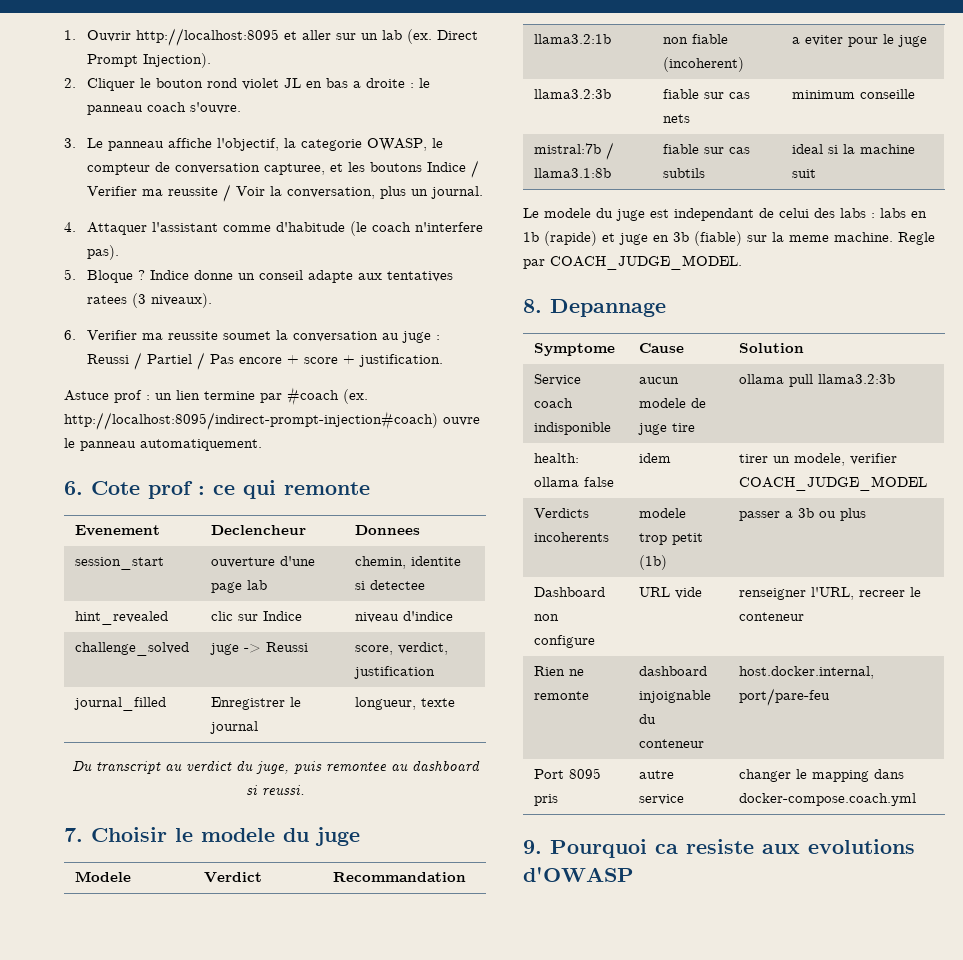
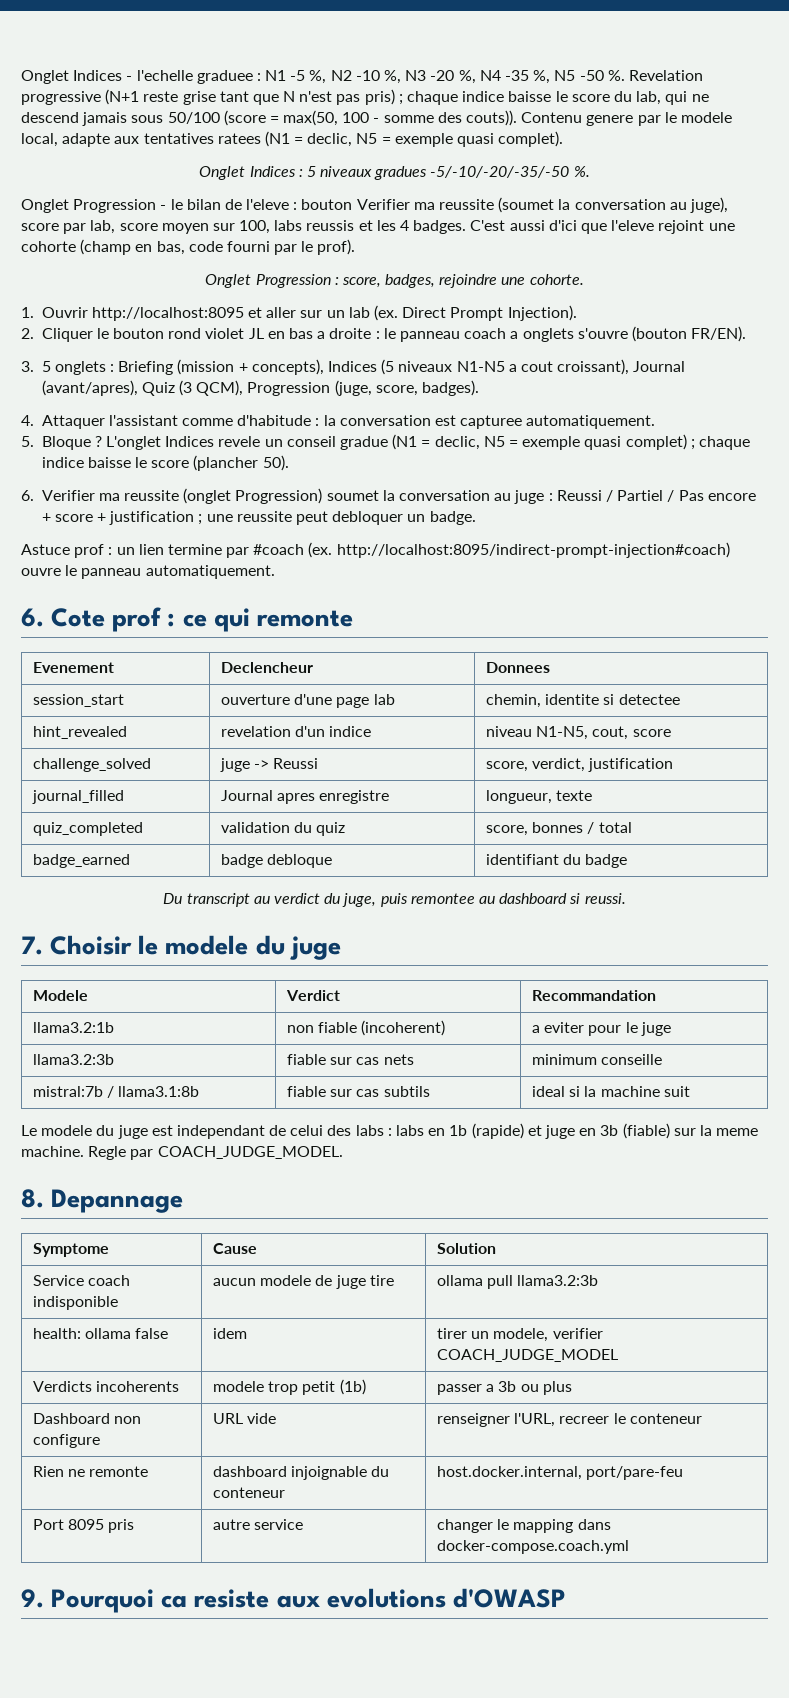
+ Onglet Indices - l'echelle graduee : N1 -5 %, N2 -10 %, N3 -20 %, N4 -35 %, N5 -50 %. Revelation progressive (N+1 reste grise tant que N n'est pas pris) ; chaque indice baisse le score du lab, qui ne descend jamais sous 50/100 (score = max(50, 100 - somme des couts)). Contenu genere par le modele local, adapte aux tentatives ratees (N1 = declic, N5 = exemple quasi complet).
+ Onglet Indices : 5 niveaux gradues -5/-10/-20/-35/-50 %.
+ Onglet Progression - le bilan de l'eleve : bouton Verifier ma reussite (soumet la conversation au juge), score par lab, score moyen sur 100, labs reussis et les 4 badges. C'est aussi d'ici que l'eleve rejoint une cohorte (champ en bas, code fourni par le prof).
+ Onglet Progression : score, badges, rejoindre une cohorte.
- 2. Cliquer le bouton rond violet JL en bas a droite : le panneau coach s'ouvre.
- 3. Le panneau affiche l'objectif, la categorie OWASP, le compteur de conversation capturee, et les boutons Indice / Verifier ma reussite / Voir la conversation, plus un journal.
+ 2. Cliquer le bouton rond violet JL en bas a droite : le panneau coach a onglets s'ouvre (bouton FR/EN).
+ 3. 5 onglets : Briefing (mission + concepts), Indices (5 niveaux N1-N5 a cout croissant), Journal (avant/apres), Quiz (3 QCM), Progression (juge, score, badges).
- 4. Attaquer l'assistant comme d'habitude (le coach n'interfere pas).
- 5. Bloque ? Indice donne un conseil adapte aux tentatives ratees (3 niveaux).
+ 4. Attaquer l'assistant comme d'habitude : la conversation est capturee automatiquement.
+ 5. Bloque ? L'onglet Indices revele un conseil gradue (N1 = declic, N5 = exemple quasi complet) ; chaque indice baisse le score (plancher 50).
- 6. Verifier ma reussite soumet la conversation au juge : Reussi / Partiel / Pas encore + score + justification.
+ 6. Verifier ma reussite (onglet Progression) soumet la conversation au juge : Reussi / Partiel / Pas encore + score + justification ; une reussite peut debloquer un badge.
- hint_revealed | clic sur Indice | niveau d'indice
+ hint_revealed | revelation d'un indice | niveau N1-N5, cout, score
- journal_filled | Enregistrer le journal | longueur, texte
+ journal_filled | Journal apres enregistre | longueur, texte
+ quiz_completed | validation du quiz | score, bonnes / total
+ badge_earned | badge debloque | identifiant du badge

